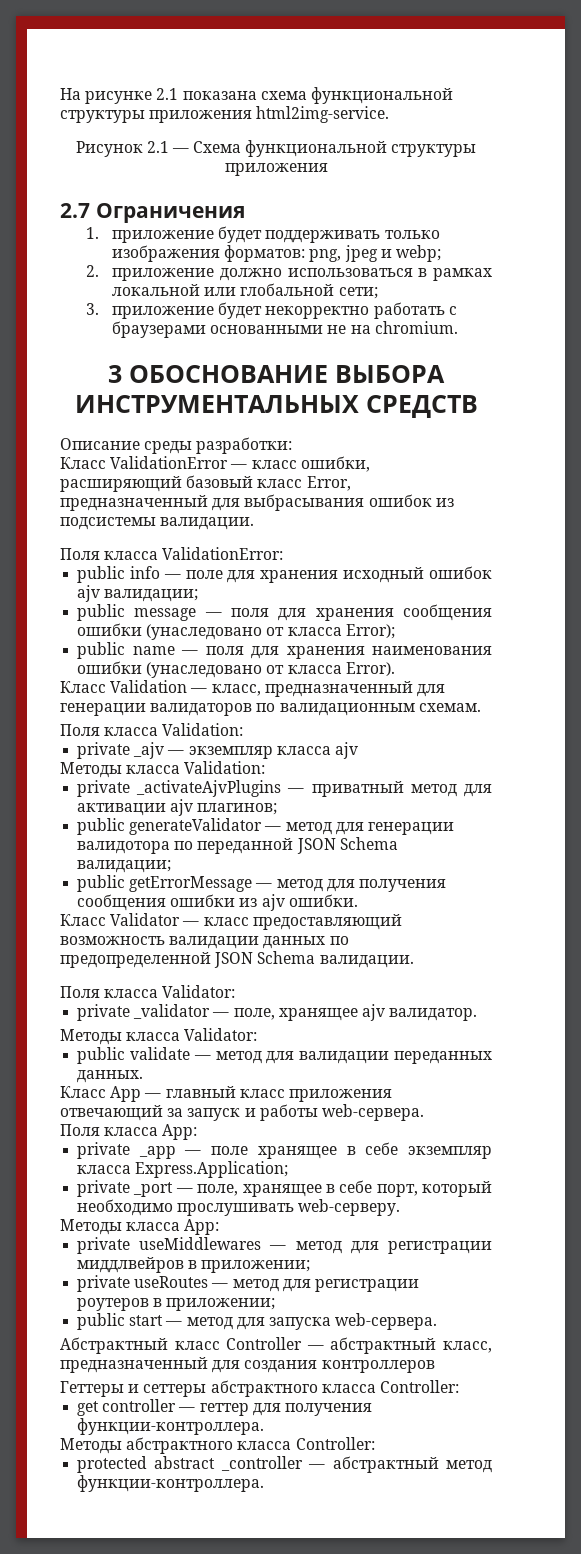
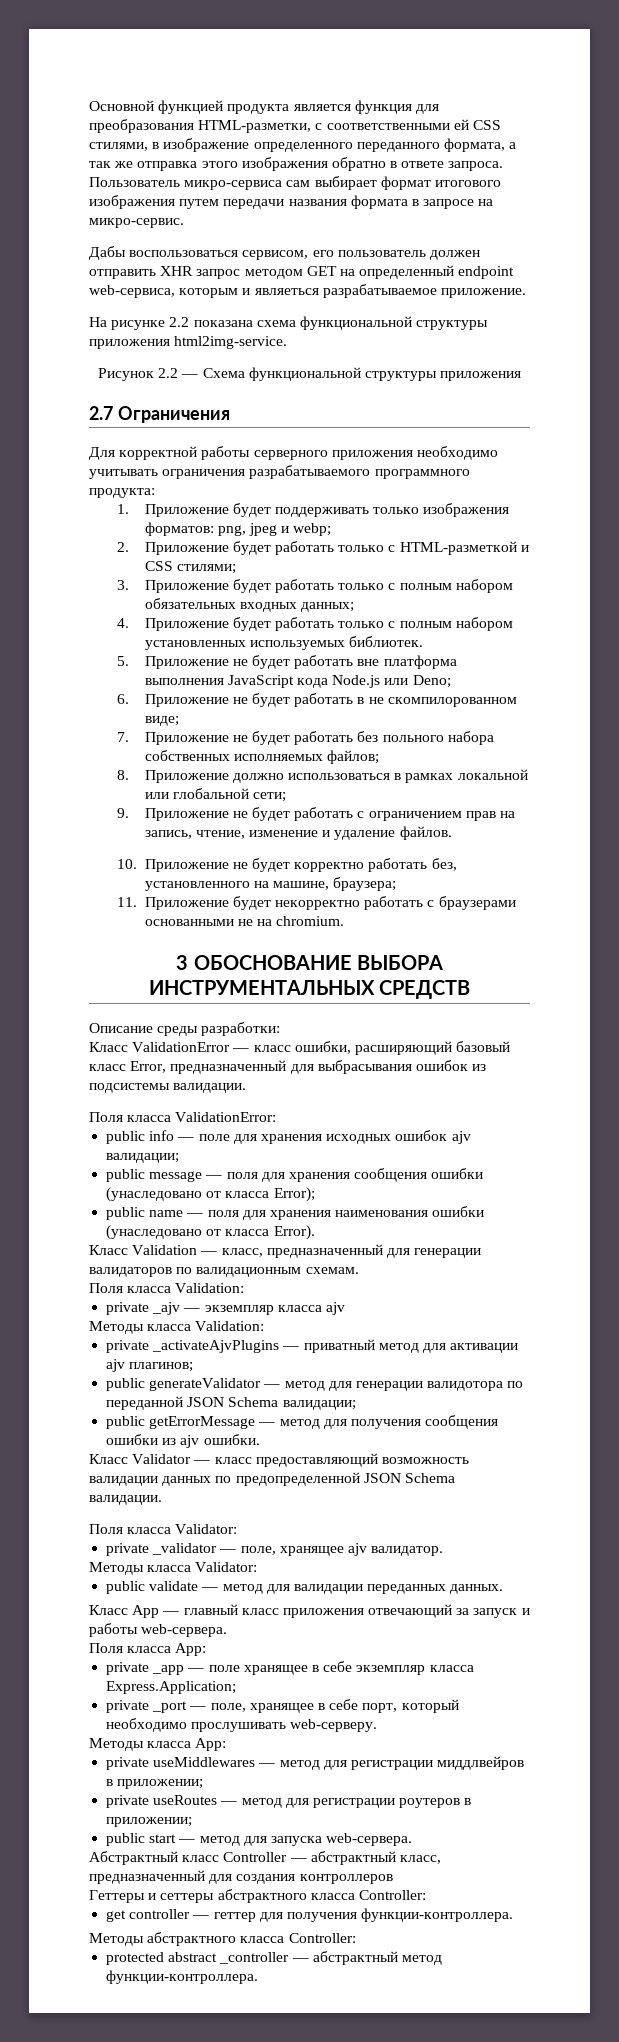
+ Основной функцией продукта является функция для преобразования HTML-разметки, с соответственными ей CSS стилями, в изображение определенного переданного формата, а так же отправка этого изображения обратно в ответе запроса. Пользователь микро-сервиса сам выбирает формат итогового изображения путем передачи названия формата в запросе на микро-сервис.
+ Дабы воспользоваться сервисом, его пользователь должен отправить XHR запрос методом GET на определенный endpoint web-сервиса, которым и являеться разрабатываемое приложение.
- На рисунке 2.1 показана схема функциональной структуры приложения html2img-service.
+ На рисунке 2.2 показана схема функциональной структуры приложения html2img-service.
- Рисунок 2.1 — Схема функциональной структуры приложения
+ Рисунок 2.2 — Схема функциональной структуры приложения
+ Для корректной работы серверного приложения необходимо учитывать ограничения разрабатываемого программного продукта:
- 1. приложение будет поддерживать только изображения форматов: png, jpeg и webp;
+ 1. Приложение будет поддерживать только изображения форматов: png, jpeg и webp;
- 2. приложение должно использоваться в рамках локальной или глобальной сети;
+ 2. Приложение будет работать только с HTML-разметкой и CSS стилями;
+ 3. Приложение будет работать только с полным набором обязательных входных данных;
+ 4. Приложение будет работать только с полным набором установленных используемых библиотек.
+ 5. Приложение не будет работать вне платформа выполнения JavaScript кода Node.js или Deno;
+ 6. Приложение не будет работать в не скомпилорованном виде;
+ 7. Приложение не будет работать без польного набора собственных исполняемых файлов;
+ 8. Приложение должно использоваться в рамках локальной или глобальной сети;
- 3. приложение будет некорректно работать с браузерами основанными не на chromium.
+ 9. Приложение не будет работать с ограничением прав на запись, чтение, изменение и удаление файлов.
+ 10. Приложение не будет корректно работать без, установленного на машине, браузера;
+ 11. Приложение будет некорректно работать с браузерами основанными не на chromium.
- public info — поле для хранения исходный ошибок ajv валидации;
+ public info — поле для хранения исходных ошибок ajv валидации;

